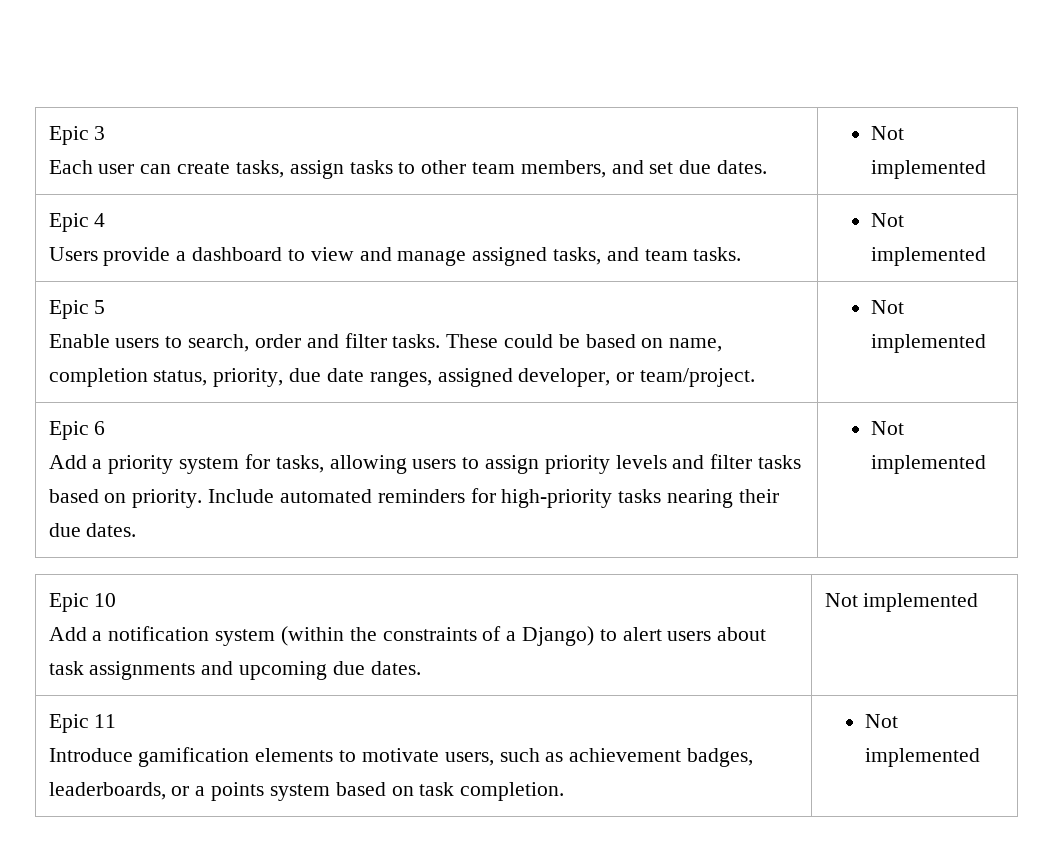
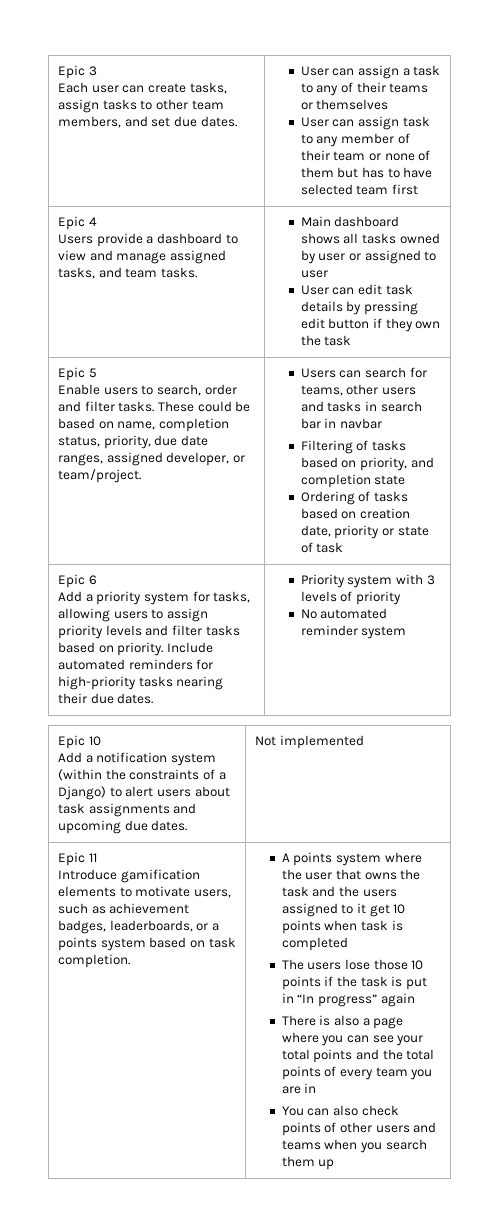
- Each user can create tasks, assign tasks to other team members, and set due dates. | Not implemented
+ Each user can create tasks, assign tasks to other team members, and set due dates. | User can assign a task to any of their teams or themselves
+ User can assign task to any member of their team or none of them but has to have selected team first
- Users provide a dashboard to view and manage assigned tasks, and team tasks. | Not implemented
+ Users provide a dashboard to view and manage assigned tasks, and team tasks. | Main dashboard shows all tasks owned by user or assigned to user
+ User can edit task details by pressing edit button if they own the task
- These could be based on name, completion status, priority, due date ranges, assigned developer, or team/project. | Not implemented
+ These could be based on name, completion status, priority, due date ranges, assigned developer, or team/project. | Users can search for teams, other users and tasks in search bar in navbar
+ Filtering of tasks based on priority, and completion state
+ Ordering of tasks based on creation date, priority or state of task
- Include automated reminders for high-priority tasks nearing their due dates. | Not implemented
+ Include automated reminders for high-priority tasks nearing their due dates. | Priority system with 3 levels of priority
+ No automated reminder system
- Introduce gamification elements to motivate users, such as achievement badges, leaderboards, or a points system based on task completion. | Not implemented
+ Introduce gamification elements to motivate users, such as achievement badges, leaderboards, or a points system based on task completion. | A points system where the user that owns the task and the users assigned to it get 10 points when task is completed
+ The users lose those 10 points if the task is put in “In progress” again
+ There is also a page where you can see your total points and the total points of every team you are in
+ You can also check points of other users and teams when you search them up

